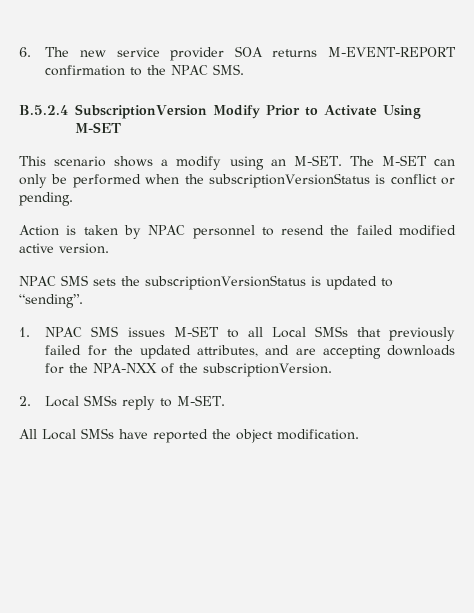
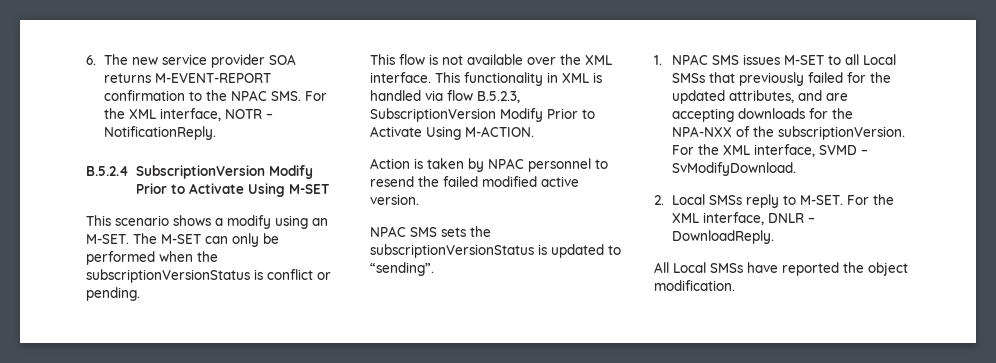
- 6. The new service provider SOA returns M-EVENT-REPORT confirmation to the NPAC SMS.
+ 6. The new service provider SOA returns M-EVENT-REPORT confirmation to the NPAC SMS. For the XML interface, NOTR – NotificationReply.
+ This flow is not available over the XML interface. This functionality in XML is handled via flow B.5.2.3, SubscriptionVersion Modify Prior to Activate Using M-ACTION.
+ For the XML interface, SVMD – SvModifyDownload.
+ For the XML interface, DNLR – DownloadReply.

